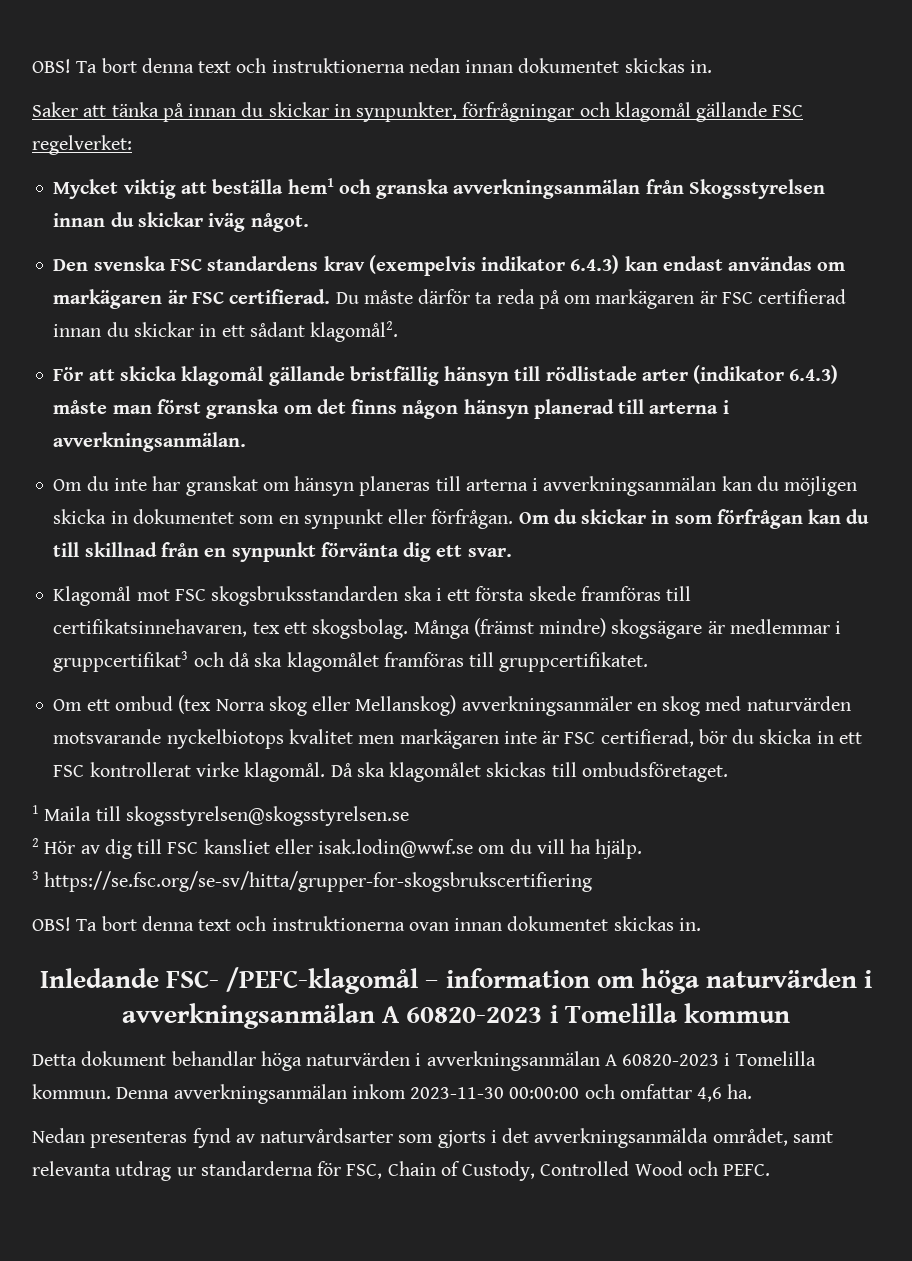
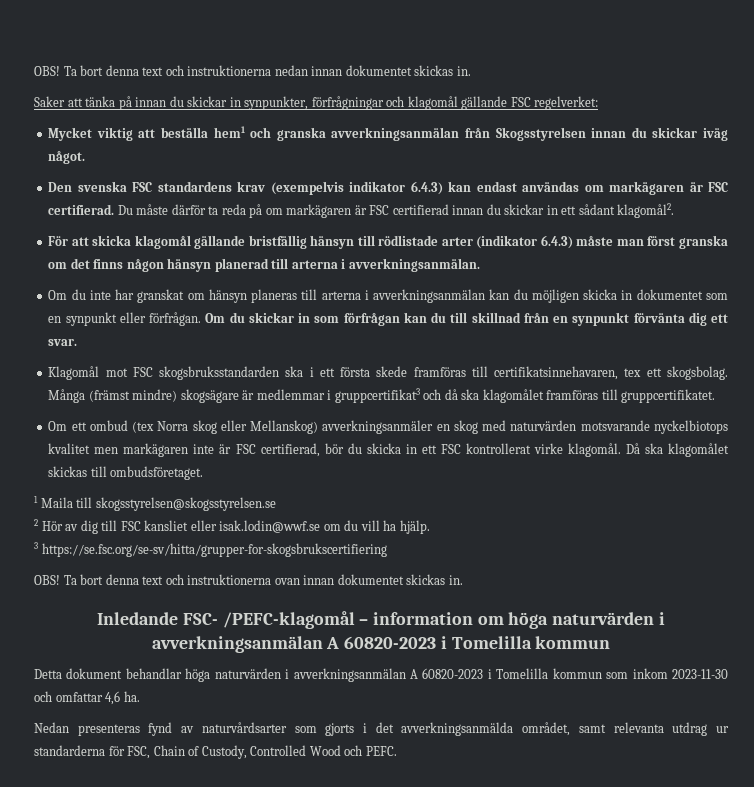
- Detta dokument behandlar höga naturvärden i avverkningsanmälan A 60820-2023 i Tomelilla kommun. Denna avverkningsanmälan inkom 2023-11-30 00:00:00 och omfattar 4,6 ha.
+ Detta dokument behandlar höga naturvärden i avverkningsanmälan A 60820-2023 i Tomelilla kommun som inkom 2023-11-30 och omfattar 4,6 ha.

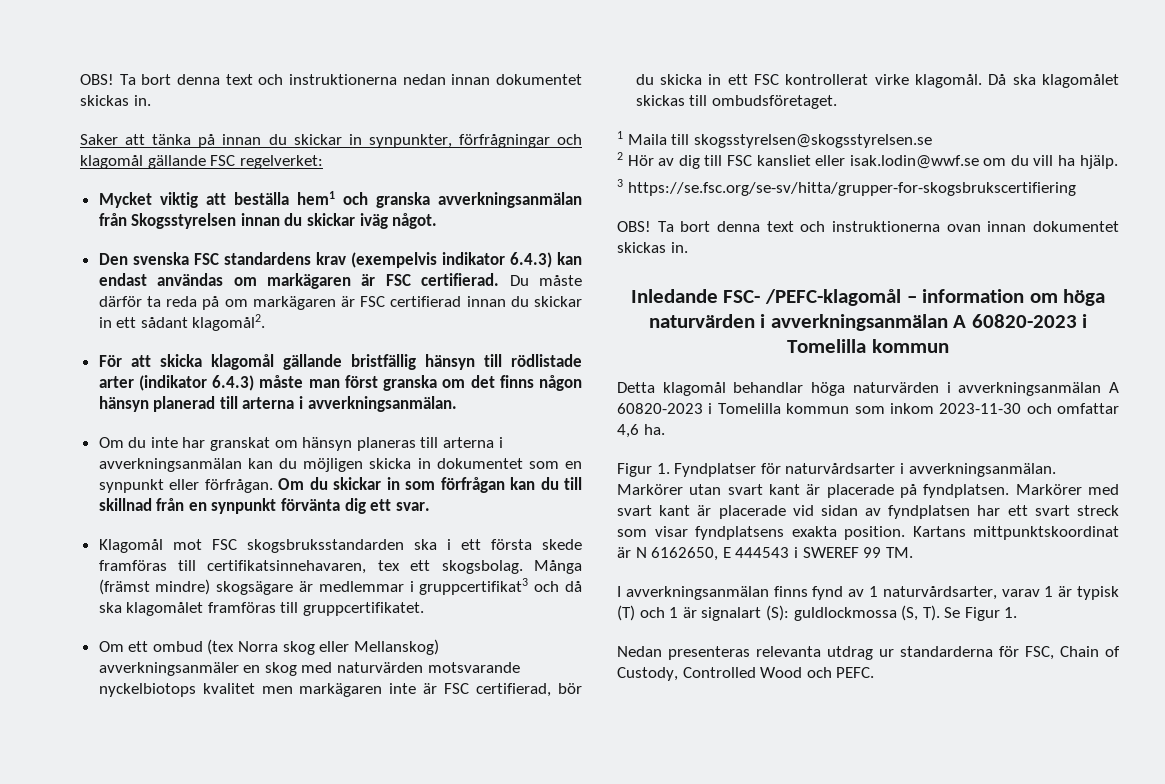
- Detta dokument behandlar höga naturvärden i avverkningsanmälan A 60820-2023 i Tomelilla kommun som inkom 2023-11-30 och omfattar 4,6 ha.
+ Detta klagomål behandlar höga naturvärden i avverkningsanmälan A 60820-2023 i Tomelilla kommun som inkom 2023-11-30 och omfattar 4,6 ha.
- Nedan presenteras fynd av naturvårdsarter som gjorts i det avverkningsanmälda området, samt relevanta utdrag ur standarderna för FSC, Chain of Custody, Controlled Wood och PEFC.
+ Figur 1. Fyndplatser för naturvårdsarter i avverkningsanmälan. Markörer utan svart kant är placerade på fyndplatsen. Markörer med svart kant är placerade vid sidan av fyndplatsen har ett svart streck som visar fyndplatsens exakta position. Kartans mittpunktskoordinat är N 6162650, E 444543 i SWEREF 99 TM.
+ I avverkningsanmälan finns fynd av 1 naturvårdsarter, varav 1 är typisk (T) och 1 är signalart (S): guldlockmossa (S, T). Se Figur 1.
+ Nedan presenteras relevanta utdrag ur standarderna för FSC, Chain of Custody, Controlled Wood och PEFC.

